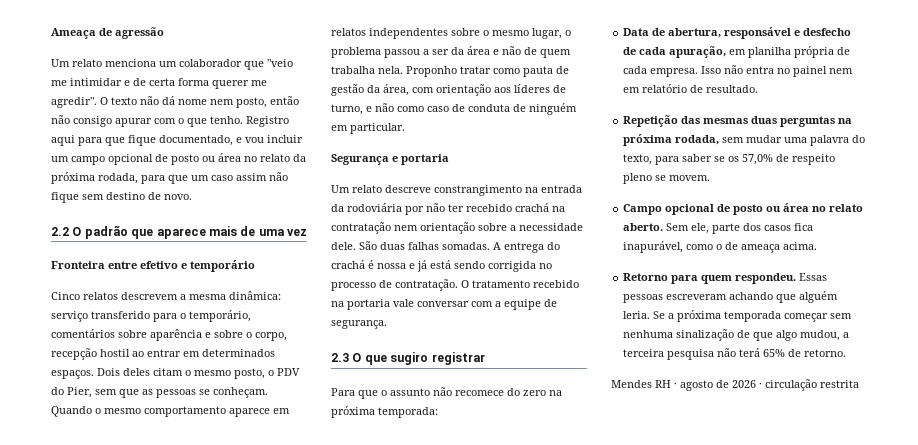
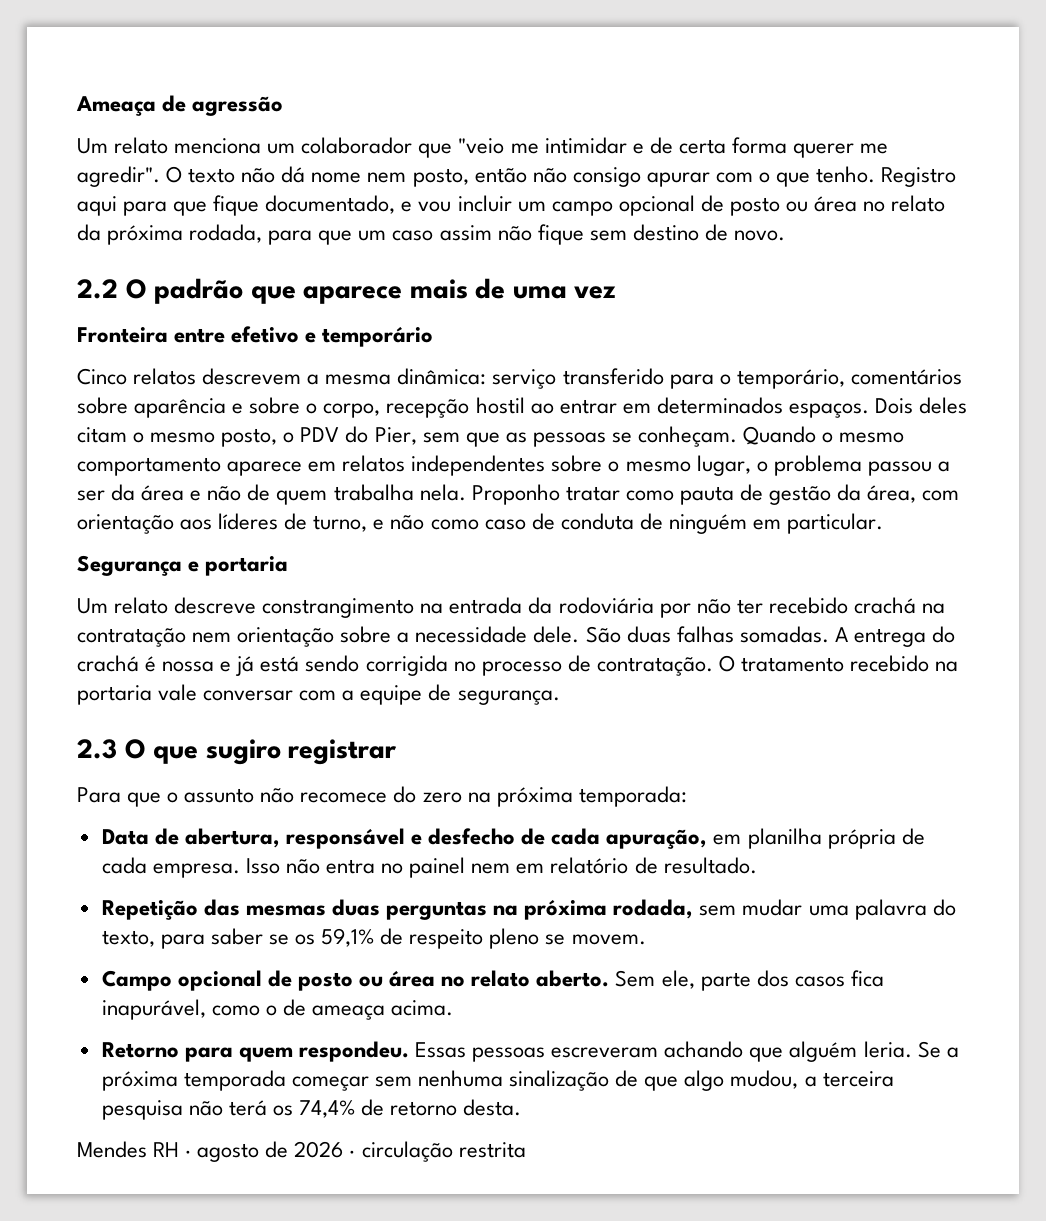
- Repetição das mesmas duas perguntas na próxima rodada, sem mudar uma palavra do texto, para saber se os 57,0% de respeito pleno se movem.
+ Repetição das mesmas duas perguntas na próxima rodada, sem mudar uma palavra do texto, para saber se os 59,1% de respeito pleno se movem.
- Se a próxima temporada começar sem nenhuma sinalização de que algo mudou, a terceira pesquisa não terá 65% de retorno.
+ Se a próxima temporada começar sem nenhuma sinalização de que algo mudou, a terceira pesquisa não terá os 74,4% de retorno desta.

